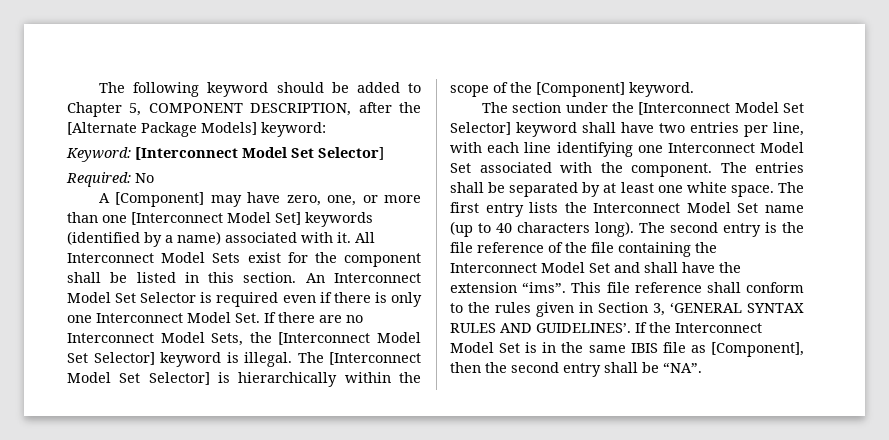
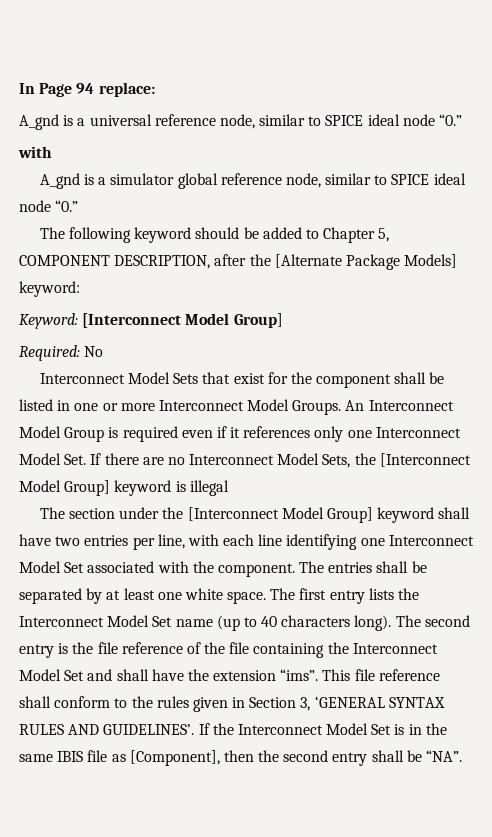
+ In Page 94 replace:
+ A_gnd is a universal reference node, similar to SPICE ideal node “0.”
+ with
+ A_gnd is a simulator global reference node, similar to SPICE ideal node “0.”
- Keyword: [Interconnect Model Set Selector]
+ Keyword: [Interconnect Model Group]
- A [Component] may have zero, one, or more than one [Interconnect Model Set] keywords (identified by a name) associated with it. All Interconnect Model Sets exist for the component shall be listed in this section.
+ Interconnect Model Sets that exist for the component shall be listed in one or more Interconnect Model Groups.
- An Interconnect Model Set Selector is required even if there is only one Interconnect Model Set. If there are no Interconnect Model Sets, the [Interconnect Model Set Selector] keyword is illegal. The [Interconnect Model Set Selector] is hierarchically within the scope of the [Component] keyword.
+ An Interconnect Model Group is required even if it references only one Interconnect Model Set. If there are no Interconnect Model Sets, the [Interconnect Model Group] keyword is illegal
- The section under the [Interconnect Model Set Selector] keyword shall have two entries per line, with each line identifying one Interconnect Model Set associated with the component.
+ The section under the [Interconnect Model Group] keyword shall have two entries per line, with each line identifying one Interconnect Model Set associated with the component.

